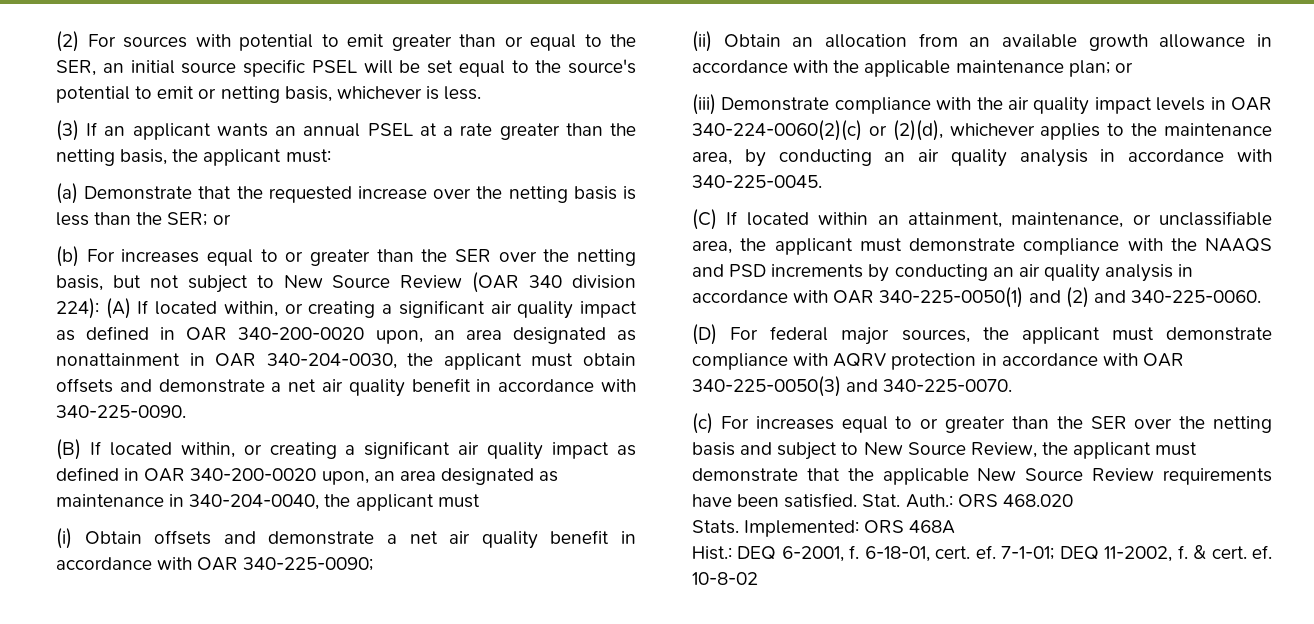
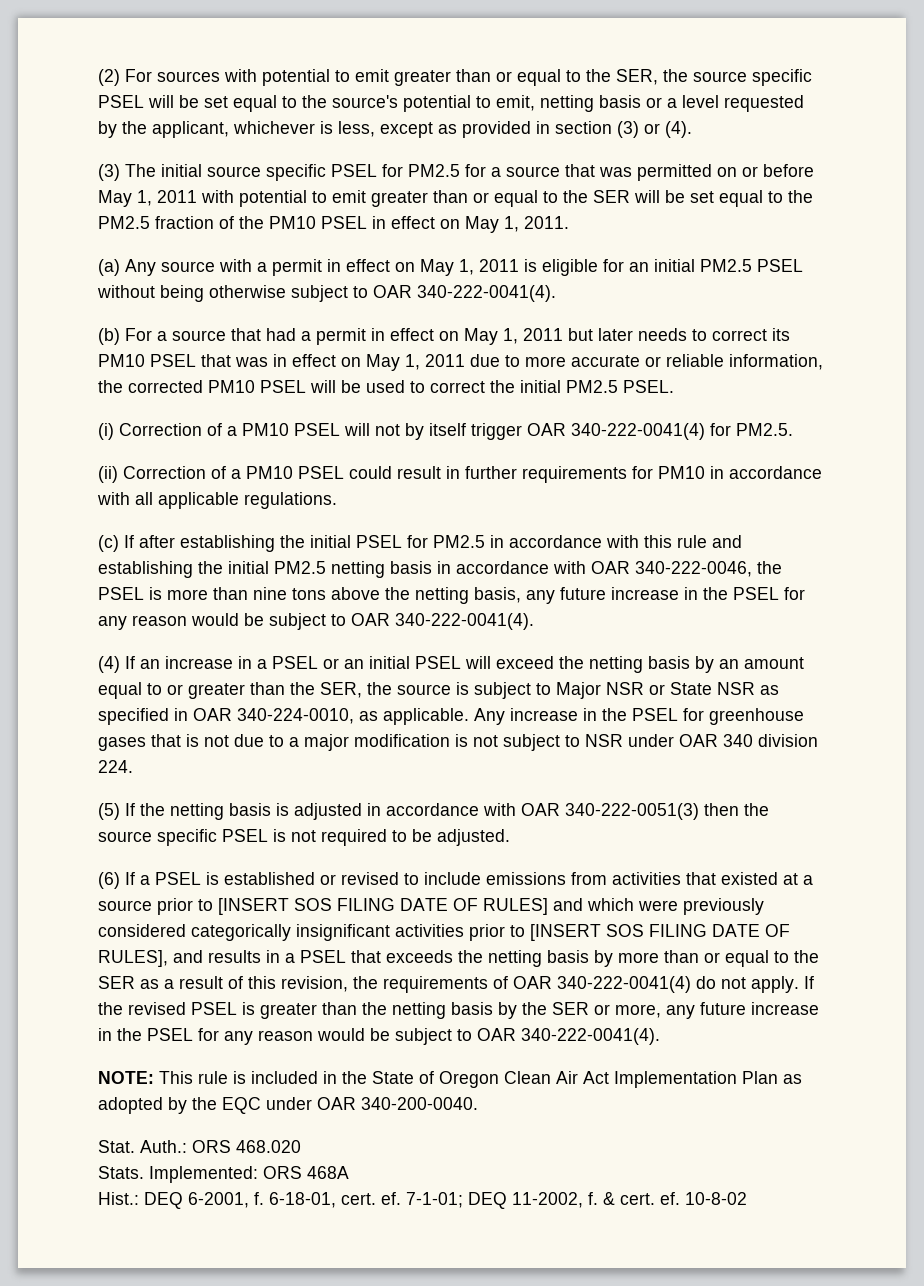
- (2) For sources with potential to emit greater than or equal to the SER, an initial source specific PSEL will be set equal to the source's potential to emit or netting basis, whichever is less.
- (3) If an applicant wants an annual PSEL at a rate greater than the netting basis, the applicant must:
- (a) Demonstrate that the requested increase over the netting basis is less than the SER; or
- (b) For increases equal to or greater than the SER over the netting basis, but not subject to New Source Review (OAR 340 division 224): (A) If located within, or creating a significant air quality impact as defined in OAR 340-200-0020 upon, an area designated as nonattainment in OAR 340-204-0030, the applicant must obtain offsets and demonstrate a net air quality benefit in accordance with 340-225-0090.
- (B) If located within, or creating a significant air quality impact as defined in OAR 340-200-0020 upon, an area designated as maintenance in 340-204-0040, the applicant must
- (i) Obtain offsets and demonstrate a net air quality benefit in accordance with OAR 340-225-0090;
- (ii) Obtain an allocation from an available growth allowance in accordance with the applicable maintenance plan; or
- (iii) Demonstrate compliance with the air quality impact levels in OAR 340-224-0060(2)(c) or (2)(d), whichever applies to the maintenance area, by conducting an air quality analysis in accordance with 340-225-0045.
- (C) If located within an attainment, maintenance, or unclassifiable area, the applicant must demonstrate compliance with the NAAQS and PSD increments by conducting an air quality analysis in accordance with OAR 340-225-0050(1) and (2) and 340-225-0060.
- (D) For federal major sources, the applicant must demonstrate compliance with AQRV protection in accordance with OAR 340-225-0050(3) and 340-225-0070.
- (c) For increases equal to or greater than the SER over the netting basis and subject to New Source Review, the applicant must demonstrate that the applicable New Source Review requirements have been satisfied. Stat.
+ (2) For sources with potential to emit greater than or equal to the SER, the source specific PSEL will be set equal to the source's potential to emit, netting basis or a level requested by the applicant, whichever is less, except as provided in section (3) or (4).
+ (3) The initial source specific PSEL for PM2.5 for a source that was permitted on or before May 1, 2011 with potential to emit greater than or equal to the SER will be set equal to the PM2.5 fraction of the PM10 PSEL in effect on May 1, 2011.
+ (a) Any source with a permit in effect on May 1, 2011 is eligible for an initial PM2.5 PSEL without being otherwise subject to OAR 340-222-0041(4).
+ (b) For a source that had a permit in effect on May 1, 2011 but later needs to correct its PM10 PSEL that was in effect on May 1, 2011 due to more accurate or reliable information, the corrected PM10 PSEL will be used to correct the initial PM2.5 PSEL.
+ (i) Correction of a PM10 PSEL will not by itself trigger OAR 340-222-0041(4) for PM2.5.
+ (ii) Correction of a PM10 PSEL could result in further requirements for PM10 in accordance with all applicable regulations.
+ (c) If after establishing the initial PSEL for PM2.5 in accordance with this rule and establishing the initial PM2.5 netting basis in accordance with OAR 340-222-0046, the PSEL is more than nine tons above the netting basis, any future increase in the PSEL for any reason would be subject to OAR 340-222-0041(4).
+ (4) If an increase in a PSEL or an initial PSEL will exceed the netting basis by an amount equal to or greater than the SER, the source is subject to Major NSR or State NSR as specified in OAR 340-224-0010, as applicable. Any increase in the PSEL for greenhouse gases that is not due to a major modification is not subject to NSR under OAR 340 division 224.
+ (5) If the netting basis is adjusted in accordance with OAR 340-222-0051(3) then the source specific PSEL is not required to be adjusted.
+ (6) If a PSEL is established or revised to include emissions from activities that existed at a source prior to [INSERT SOS FILING DATE OF RULES] and which were previously considered categorically insignificant activities prior to [INSERT SOS FILING DATE OF RULES], and results in a PSEL that exceeds the netting basis by more than or equal to the SER as a result of this revision, the requirements of OAR 340-222-0041(4) do not apply. If the revised PSEL is greater than the netting basis by the SER or more, any future increase in the PSEL for any reason would be subject to OAR 340-222-0041(4).
+ NOTE: This rule is included in the State of Oregon Clean Air Act Implementation Plan as adopted by the EQC under OAR 340-200-0040.
+ Stat.

